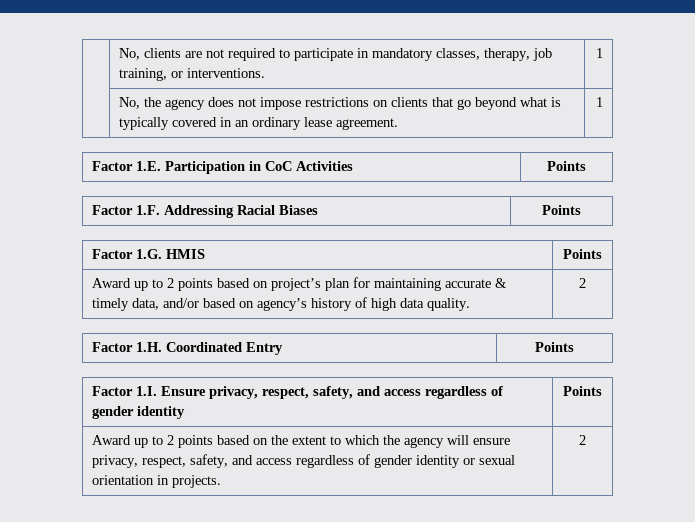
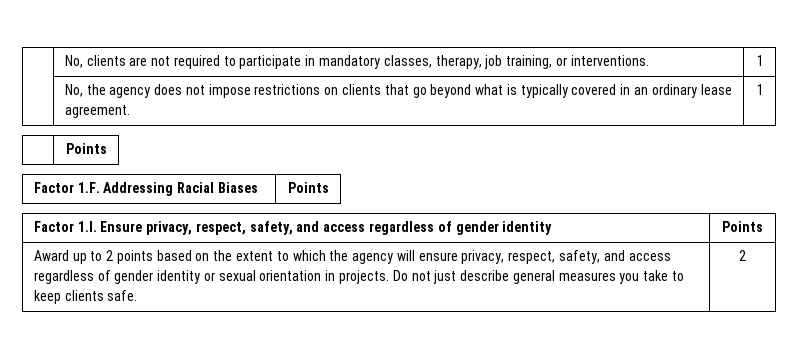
  | No, the agency does not impose restrictions on clients that go beyond what is typically covered in an ordinary lease agreement. | 1
- Factor 1.E. Participation in CoC Activities | Points
+ | Points
- Factor 1.G. HMIS | Points
- Award up to 2 points based on project’s plan for maintaining accurate & timely data, and/or based on agency’s history of high data quality. | 2
- Factor 1.H. Coordinated Entry | Points
+ Do not just describe general measures you take to keep clients safe.

